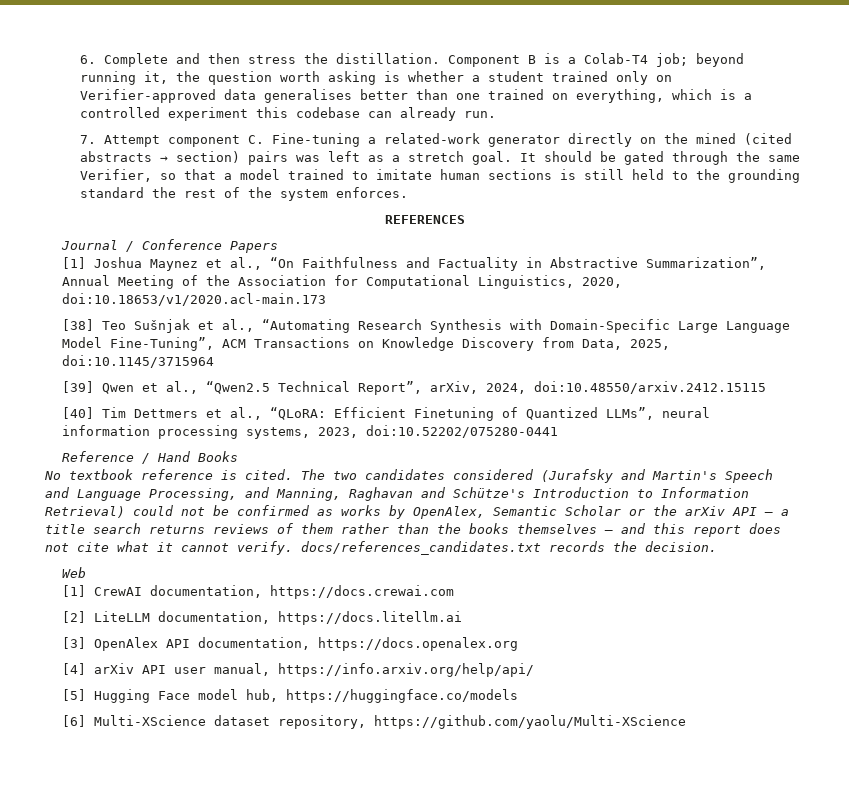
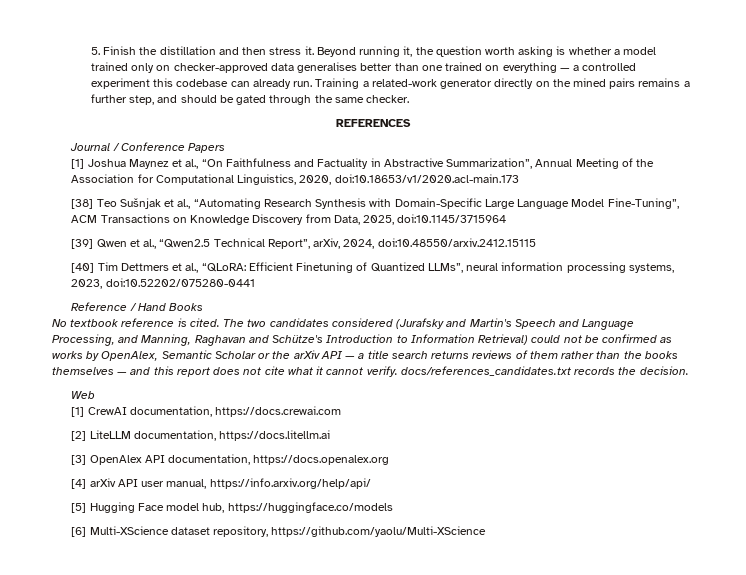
- 6. Complete and then stress the distillation. Component B is a Colab-T4 job; beyond running it, the question worth asking is whether a student trained only on Verifier-approved data generalises better than one trained on everything, which is a controlled experiment this codebase can already run.
- 7. Attempt component C. Fine-tuning a related-work generator directly on the mined (cited abstracts → section) pairs was left as a stretch goal. It should be gated through the same Verifier, so that a model trained to imitate human sections is still held to the grounding standard the rest of the system enforces.
+ 5. Finish the distillation and then stress it. Beyond running it, the question worth asking is whether a model trained only on checker-approved data generalises better than one trained on everything — a controlled experiment this codebase can already run. Training a related-work generator directly on the mined pairs remains a further step, and should be gated through the same checker.

